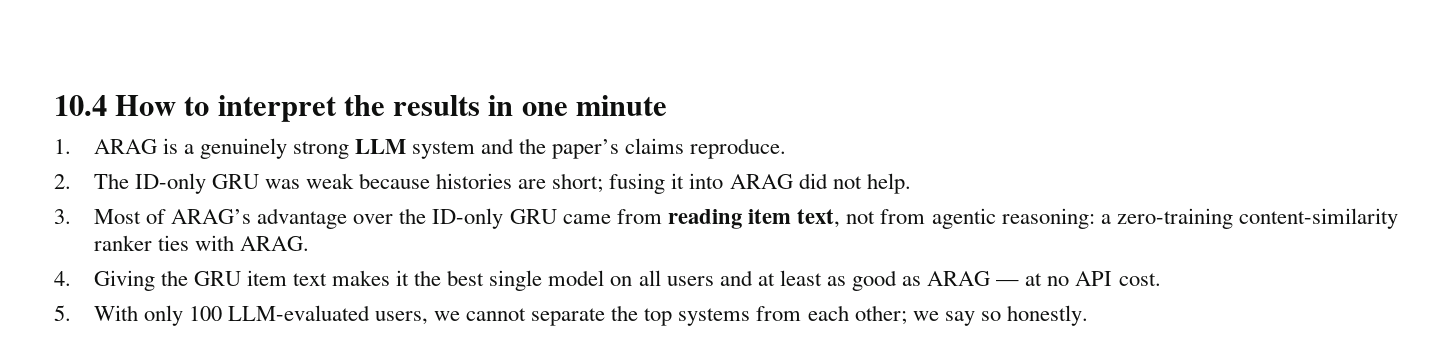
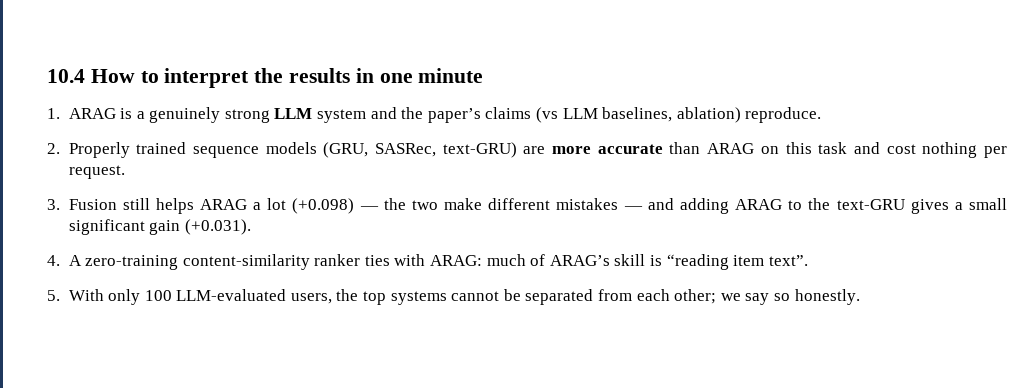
- 1. ARAG is a genuinely strong LLM system and the paper’s claims reproduce.
- 2. The ID-only GRU was weak because histories are short; fusing it into ARAG did not help.
- 3. Most of ARAG’s advantage over the ID-only GRU came from reading item text, not from agentic reasoning: a zero-training content-similarity ranker ties with ARAG.
- 4. Giving the GRU item text makes it the best single model on all users and at least as good as ARAG — at no API cost.
+ 1. ARAG is a genuinely strong LLM system and the paper’s claims (vs LLM baselines, ablation) reproduce.
+ 2. Properly trained sequence models (GRU, SASRec, text-GRU) are more accurate than ARAG on this task and cost nothing per request.
+ 3. Fusion still helps ARAG a lot (+0.098) — the two make different mistakes — and adding ARAG to the text-GRU gives a small significant gain (+0.031).
+ 4. A zero-training content-similarity ranker ties with ARAG: much of ARAG’s skill is “reading item text”.
- 5. With only 100 LLM-evaluated users, we cannot separate the top systems from each other; we say so honestly.
+ 5. With only 100 LLM-evaluated users, the top systems cannot be separated from each other; we say so honestly.

